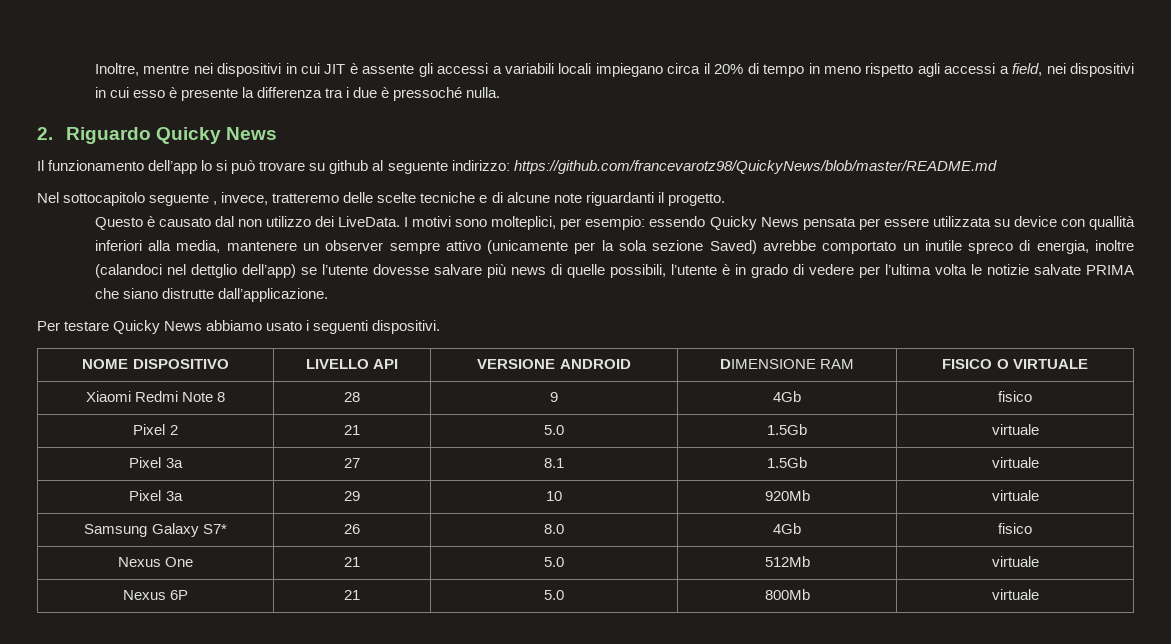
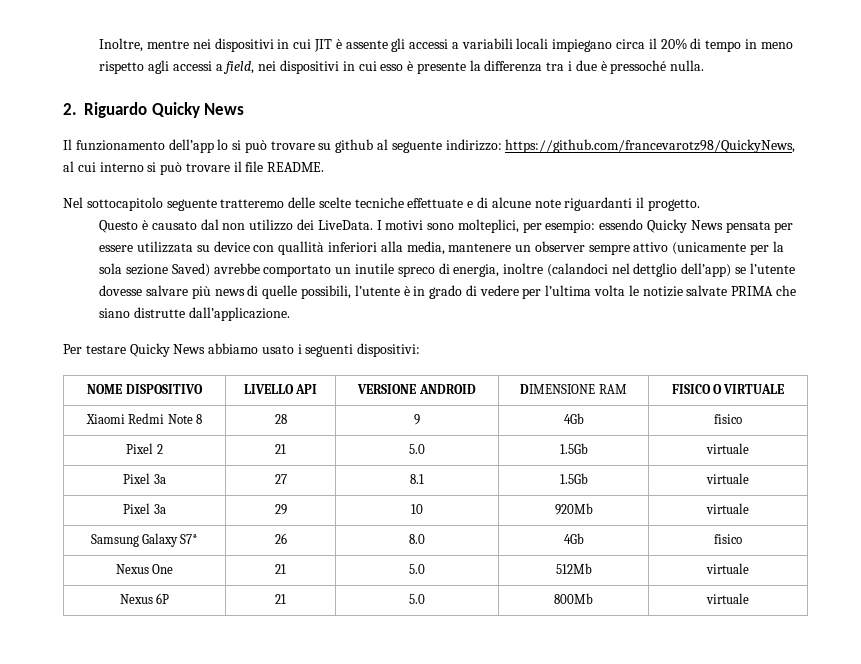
- Il funzionamento dell’app lo si può trovare su github al seguente indirizzo: https://github.com/francevarotz98/QuickyNews/blob/master/README.md
+ Il funzionamento dell’app lo si può trovare su github al seguente indirizzo: https://github.com/francevarotz98/QuickyNews, al cui interno si può trovare il file README.
- Nel sottocapitolo seguente , invece, tratteremo delle scelte tecniche e di alcune note riguardanti il progetto.
+ Nel sottocapitolo seguente tratteremo delle scelte tecniche effettuate e di alcune note riguardanti il progetto.
- Per testare Quicky News abbiamo usato i seguenti dispositivi.
+ Per testare Quicky News abbiamo usato i seguenti dispositivi:

